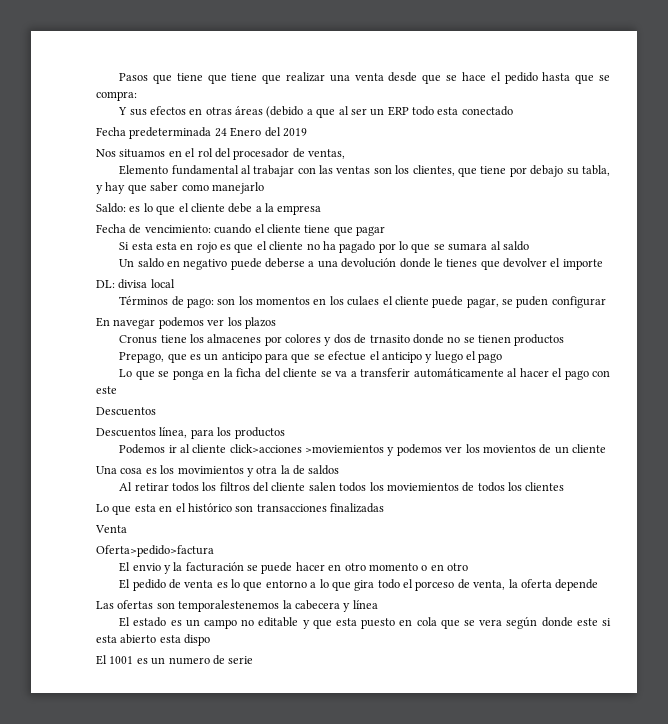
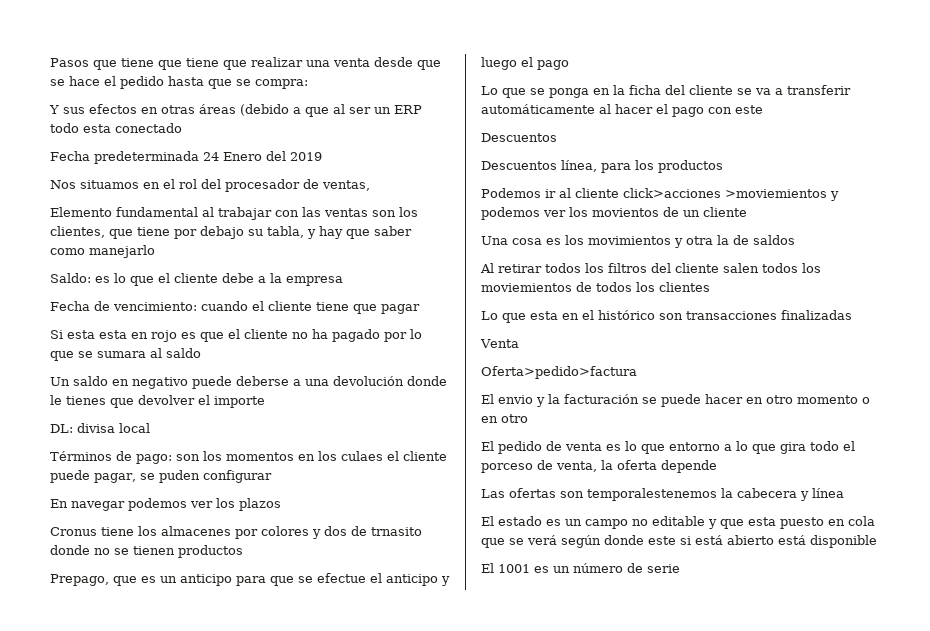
- El estado es un campo no editable y que esta puesto en cola que se vera según donde este si esta abierto esta dispo
+ El estado es un campo no editable y que esta puesto en cola que se verá según donde este si está abierto está disponible
- El 1001 es un numero de serie
+ El 1001 es un número de serie

